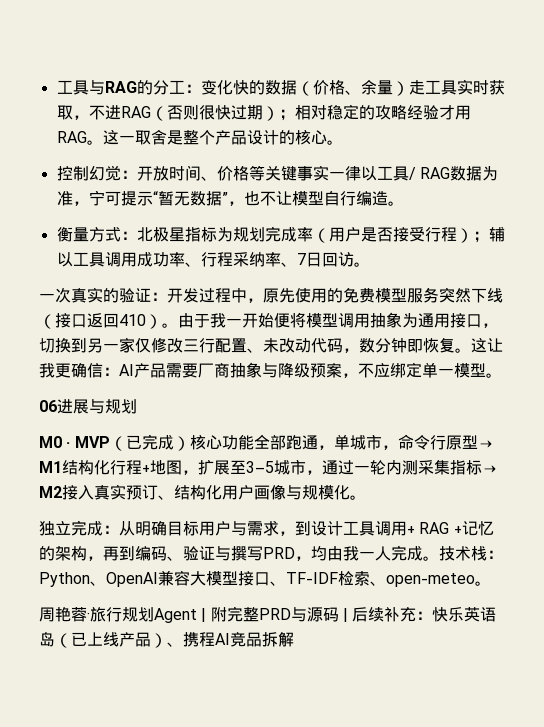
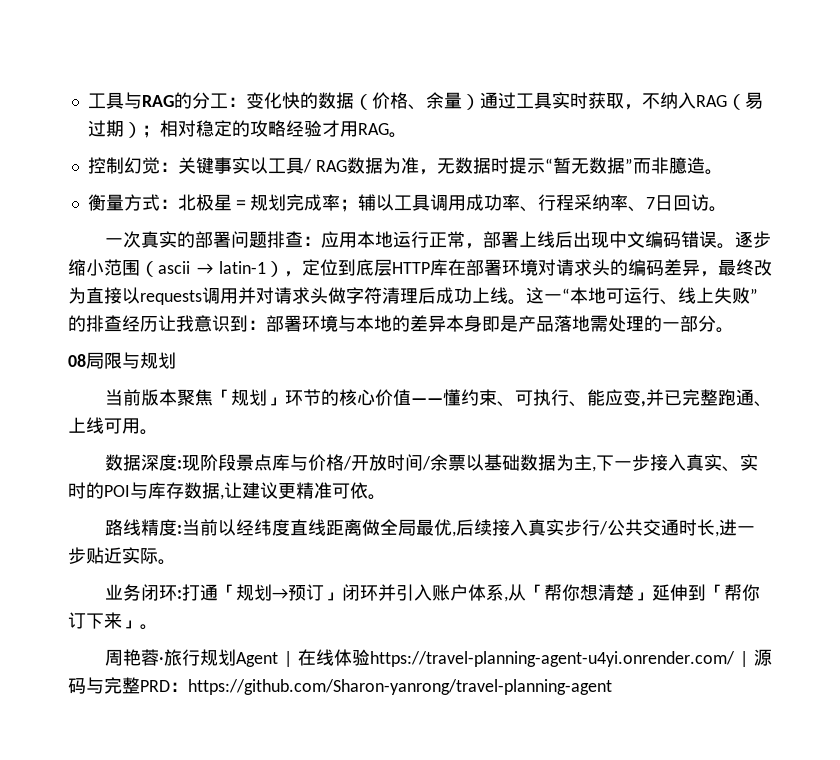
- 工具与RAG的分工：变化快的数据（价格、余量）走工具实时获取，不进RAG（否则很快过期）；相对稳定的攻略经验才用RAG。这一取舍是整个产品设计的核心。
+ 工具与RAG的分工：变化快的数据（价格、余量）通过工具实时获取，不纳入RAG（易过期）；相对稳定的攻略经验才用RAG。
- 控制幻觉：开放时间、价格等关键事实一律以工具/ RAG数据为准，宁可提示“暂无数据”，也不让模型自行编造。
+ 控制幻觉：关键事实以工具/ RAG数据为准，无数据时提示“暂无数据”而非臆造。
- 衡量方式：北极星指标为规划完成率（用户是否接受行程）；辅以工具调用成功率、行程采纳率、7日回访。
+ 衡量方式：北极星＝规划完成率；辅以工具调用成功率、行程采纳率、7日回访。
- 一次真实的验证：开发过程中，原先使用的免费模型服务突然下线（接口返回410）。由于我一开始便将模型调用抽象为通用接口，切换到另一家仅修改三行配置、未改动代码，数分钟即恢复。这让我更确信：AI产品需要厂商抽象与降级预案，不应绑定单一模型。
- 06进展与规划
+ 一次真实的部署问题排查：应用本地运行正常，部署上线后出现中文编码错误。逐步缩小范围（ascii → latin-1），定位到底层HTTP库在部署环境对请求头的编码差异，最终改为直接以requests调用并对请求头做字符清理后成功上线。这一“本地可运行、线上失败”的排查经历让我意识到：部署环境与本地的差异本身即是产品落地需处理的一部分。
+ 08局限与规划
- M0 · MVP（已完成）核心功能全部跑通，单城市，命令行原型→ M1结构化行程+地图，扩展至3–5城市，通过一轮内测采集指标→ M2接入真实预订、结构化用户画像与规模化。
- 独立完成：从明确目标用户与需求，到设计工具调用+ RAG +记忆的架构，再到编码、验证与撰写PRD，均由我一人完成。技术栈：Python、OpenAI兼容大模型接口、TF-IDF检索、open-meteo。
+ 当前版本聚焦「规划」环节的核心价值——懂约束、可执行、能应变,并已完整跑通、上线可用。
+ 数据深度:现阶段景点库与价格/开放时间/余票以基础数据为主,下一步接入真实、实时的POI与库存数据,让建议更精准可依。
+ 路线精度:当前以经纬度直线距离做全局最优,后续接入真实步行/公共交通时长,进一步贴近实际。
+ 业务闭环:打通「规划→预订」闭环并引入账户体系,从「帮你想清楚」延伸到「帮你订下来」。
- 周艳蓉·旅行规划Agent | 附完整PRD与源码 | 后续补充：快乐英语岛（已上线产品）、携程AI竞品拆解
+ 周艳蓉·旅行规划Agent | 在线体验https://travel-planning-agent-u4yi.onrender.com/ | 源码与完整PRD：https://github.com/Sharon-yanrong/travel-planning-agent

